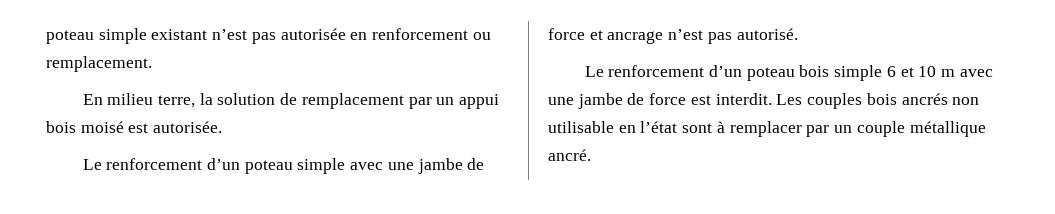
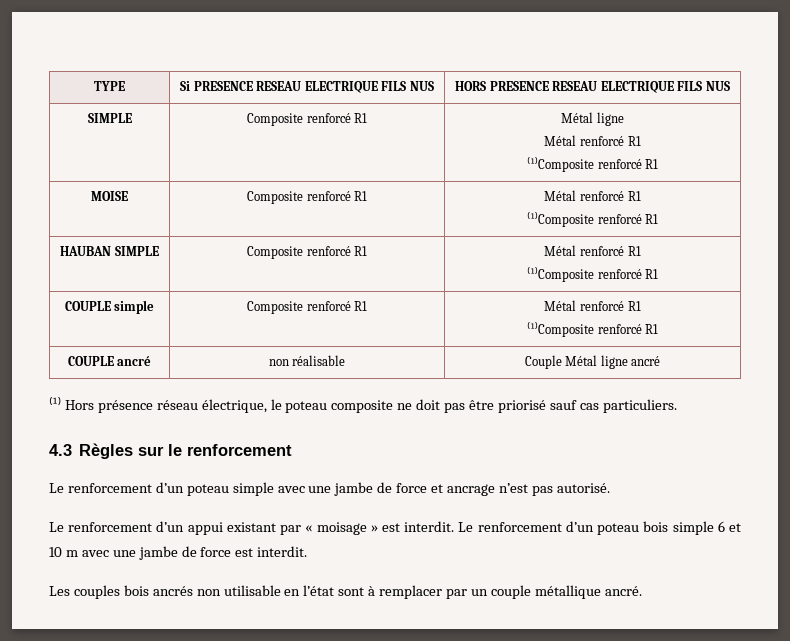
- poteau simple existant n’est pas autorisée en renforcement ou remplacement.
- En milieu terre, la solution de remplacement par un appui bois moisé est autorisée.
+ TYPE | Si PRESENCE RESEAU ELECTRIQUE FILS NUS | HORS PRESENCE RESEAU ELECTRIQUE FILS NUS
+ SIMPLE | Composite renforcé R1 | Métal ligne
+ Métal renforcé R1
+ ⁽¹⁾Composite renforcé R1
+ MOISE | Composite renforcé R1 | Métal renforcé R1
+ ⁽¹⁾Composite renforcé R1
+ HAUBAN SIMPLE | Composite renforcé R1 | Métal renforcé R1
+ ⁽¹⁾Composite renforcé R1
+ COUPLE simple | Composite renforcé R1 | Métal renforcé R1
+ ⁽¹⁾Composite renforcé R1
+ COUPLE ancré | non réalisable | Couple Métal ligne ancré
+ ⁽¹⁾ Hors présence réseau électrique, le poteau composite ne doit pas être priorisé sauf cas particuliers.
+ 4.3 Règles sur le renforcement
- Le renforcement d’un poteau bois simple 6 et 10 m avec une jambe de force est interdit. Les couples bois ancrés non utilisable en l’état sont à remplacer par un couple métallique ancré.
+ Le renforcement d’un appui existant par « moisage » est interdit. Le renforcement d’un poteau bois simple 6 et 10 m avec une jambe de force est interdit.
+ Les couples bois ancrés non utilisable en l’état sont à remplacer par un couple métallique ancré.

